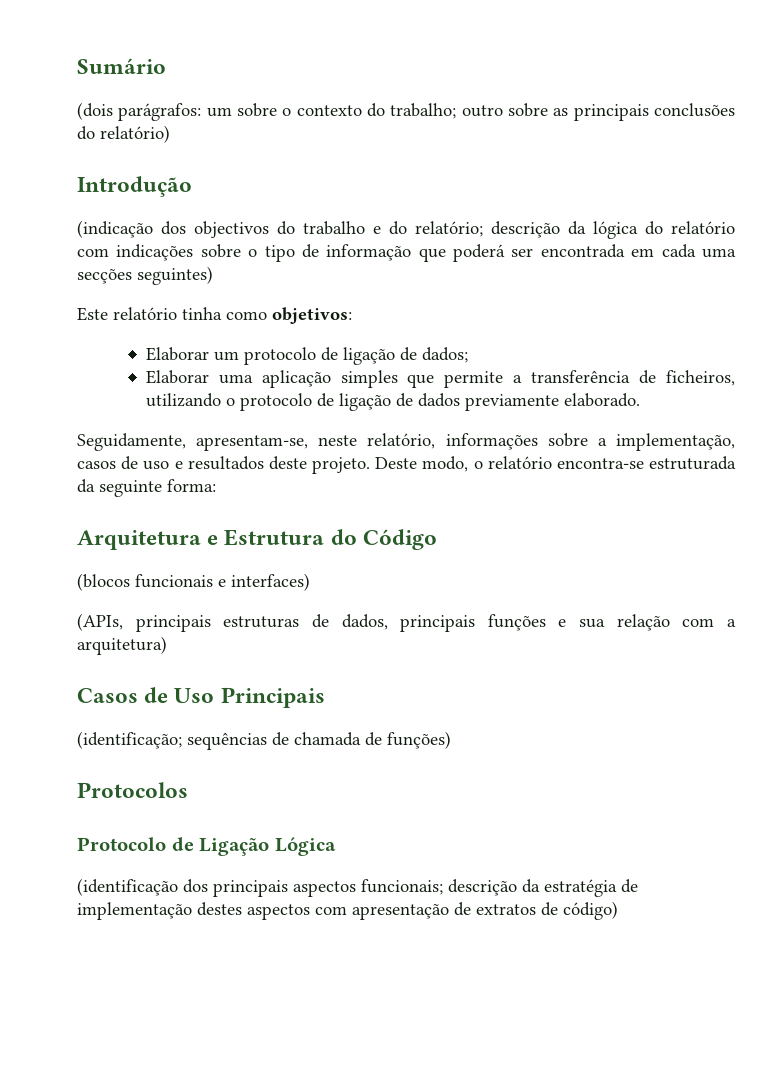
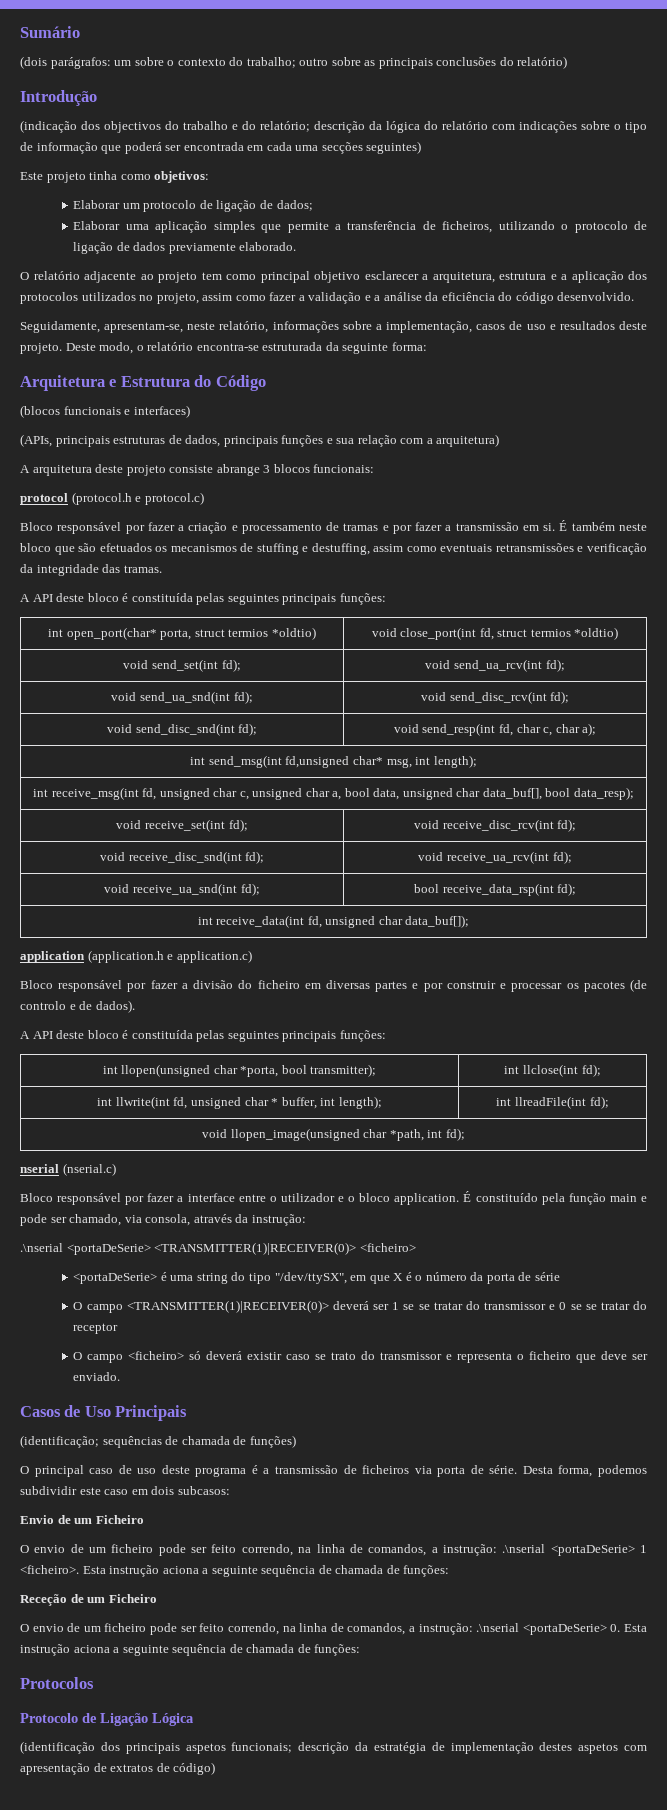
- Este relatório tinha como objetivos:
+ Este projeto tinha como objetivos:
+ O relatório adjacente ao projeto tem como principal objetivo esclarecer a arquitetura, estrutura e a aplicação dos protocolos utilizados no projeto, assim como fazer a validação e a análise da eficiência do código desenvolvido.
+ A arquitetura deste projeto consiste abrange 3 blocos funcionais:
+ protocol (protocol.h e protocol.c)
+ Bloco responsável por fazer a criação e processamento de tramas e por fazer a transmissão em si. É também neste bloco que são efetuados os mecanismos de stuffing e destuffing, assim como eventuais retransmissões e verificação da integridade das tramas.
+ A API deste bloco é constituída pelas seguintes principais funções:
+ int open_port(char* porta, struct termios *oldtio) | void close_port(int fd, struct termios *oldtio)
+ void send_set(int fd); | void send_ua_rcv(int fd);
+ void send_ua_snd(int fd); | void send_disc_rcv(int fd);
+ void send_disc_snd(int fd); | void send_resp(int fd, char c, char a);
+ int send_msg(int fd,unsigned char* msg, int length);
+ int receive_msg(int fd, unsigned char c, unsigned char a, bool data, unsigned char data_buf[], bool data_resp);
+ void receive_set(int fd); | void receive_disc_rcv(int fd);
+ void receive_disc_snd(int fd); | void receive_ua_rcv(int fd);
+ void receive_ua_snd(int fd); | bool receive_data_rsp(int fd);
+ int receive_data(int fd, unsigned char data_buf[]);
+ application (application.h e application.c)
+ Bloco responsável por fazer a divisão do ficheiro em diversas partes e por construir e processar os pacotes (de controlo e de dados).
+ A API deste bloco é constituída pelas seguintes principais funções:
+ int llopen(unsigned char *porta, bool transmitter); | int llclose(int fd);
+ int llwrite(int fd, unsigned char * buffer, int length); | int llreadFile(int fd);
+ void llopen_image(unsigned char *path, int fd);
+ nserial (nserial.c)
+ Bloco responsável por fazer a interface entre o utilizador e o bloco application. É constituído pela função main e pode ser chamado, via consola, através da instrução:
+ .\nserial <portaDeSerie> <TRANSMITTER(1)|RECEIVER(0)> <ficheiro>
+ <portaDeSerie> é uma string do tipo "/dev/ttySX", em que X é o número da porta de série
+ O campo <TRANSMITTER(1)|RECEIVER(0)> deverá ser 1 se se tratar do transmissor e 0 se se tratar do receptor
+ O campo <ficheiro> só deverá existir caso se trato do transmissor e representa o ficheiro que deve ser enviado.
+ O principal caso de uso deste programa é a transmissão de ficheiros via porta de série. Desta forma, podemos subdividir este caso em dois subcasos:
+ Envio de um Ficheiro
+ O envio de um ficheiro pode ser feito correndo, na linha de comandos, a instrução: .\nserial <portaDeSerie> 1 <ficheiro>. Esta instrução aciona a seguinte sequência de chamada de funções:
+ Receção de um Ficheiro
+ O envio de um ficheiro pode ser feito correndo, na linha de comandos, a instrução: .\nserial <portaDeSerie> 0. Esta instrução aciona a seguinte sequência de chamada de funções:
- (identificação dos principais aspectos funcionais; descrição da estratégia de implementação destes aspectos com apresentação de extratos de código)
+ (identificação dos principais aspetos funcionais; descrição da estratégia de implementação destes aspetos com apresentação de extratos de código)

